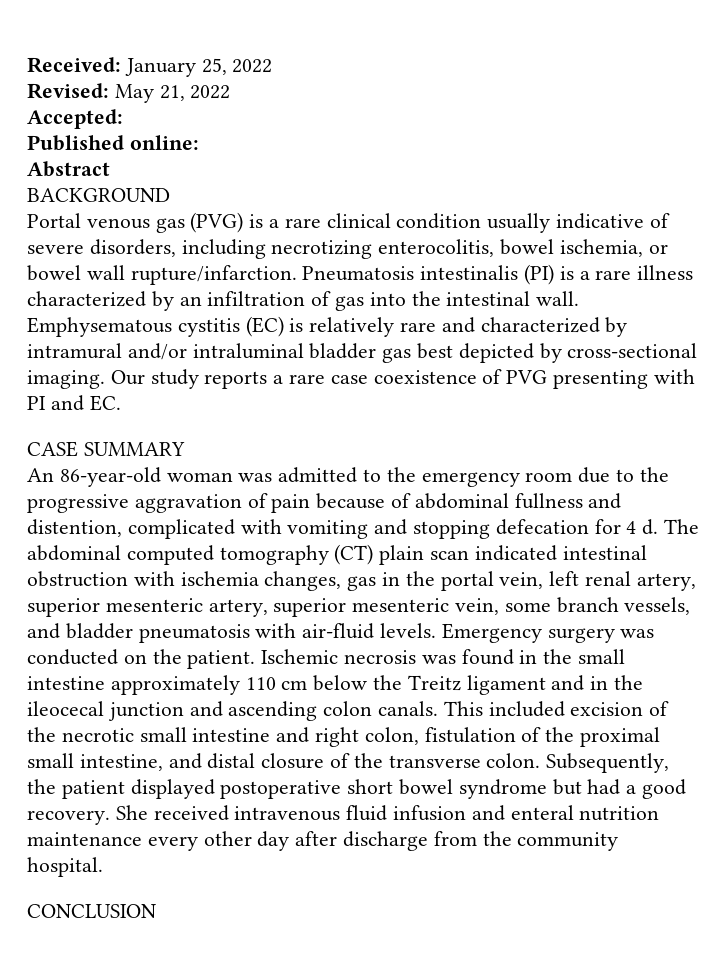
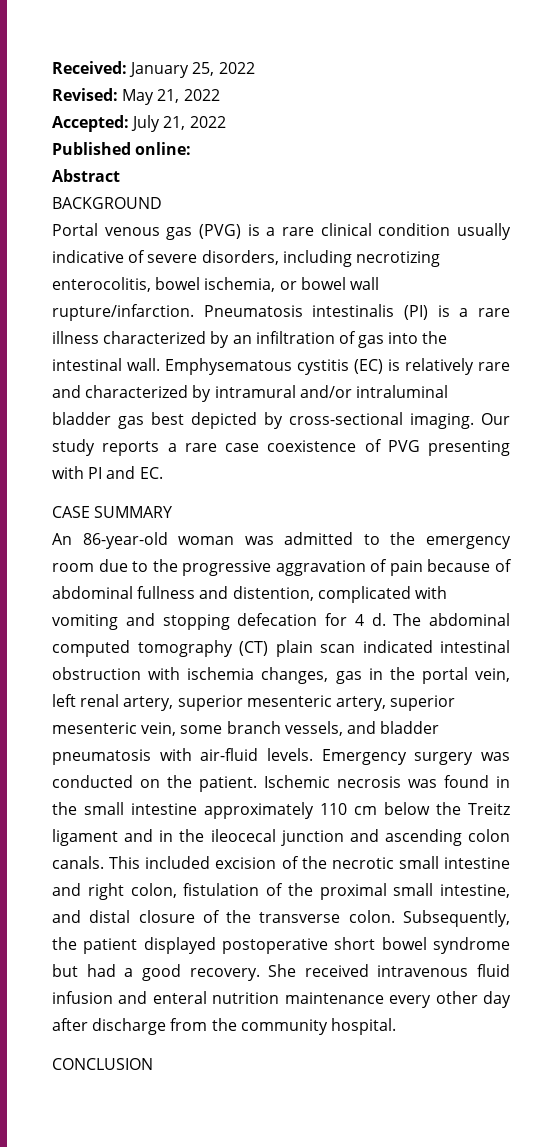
- Accepted:
+ Accepted: July 21, 2022

